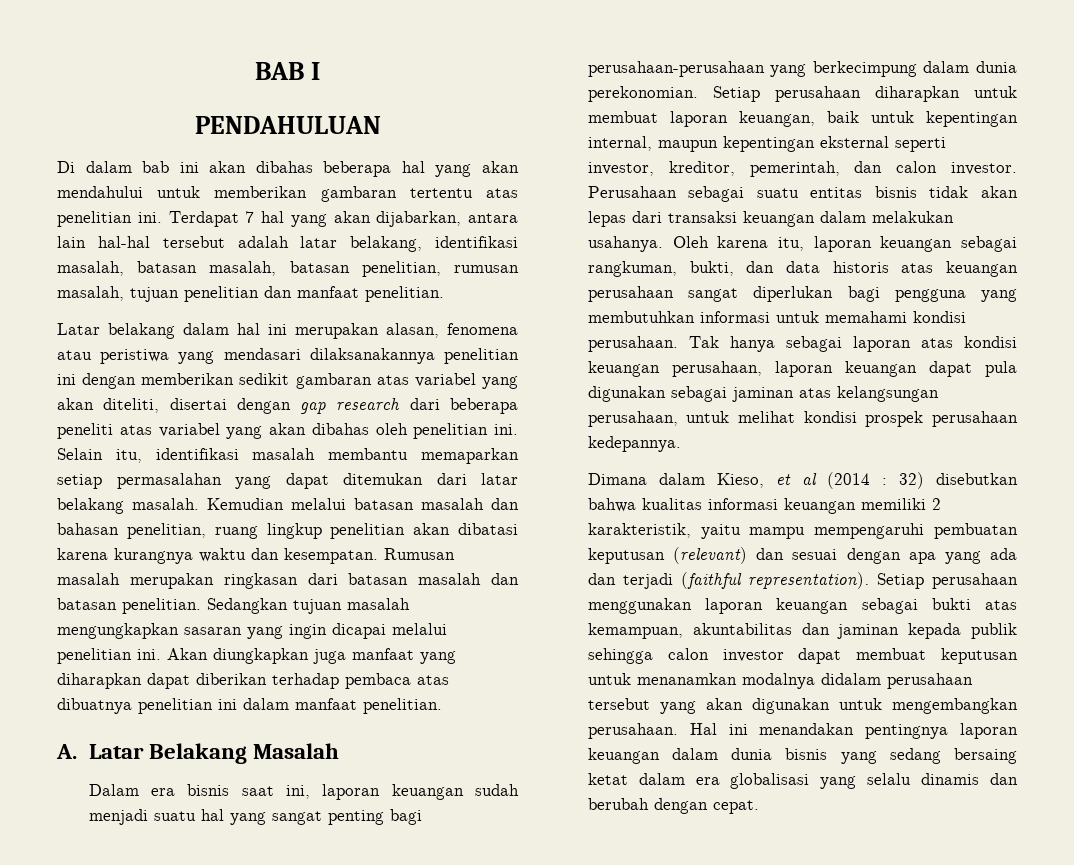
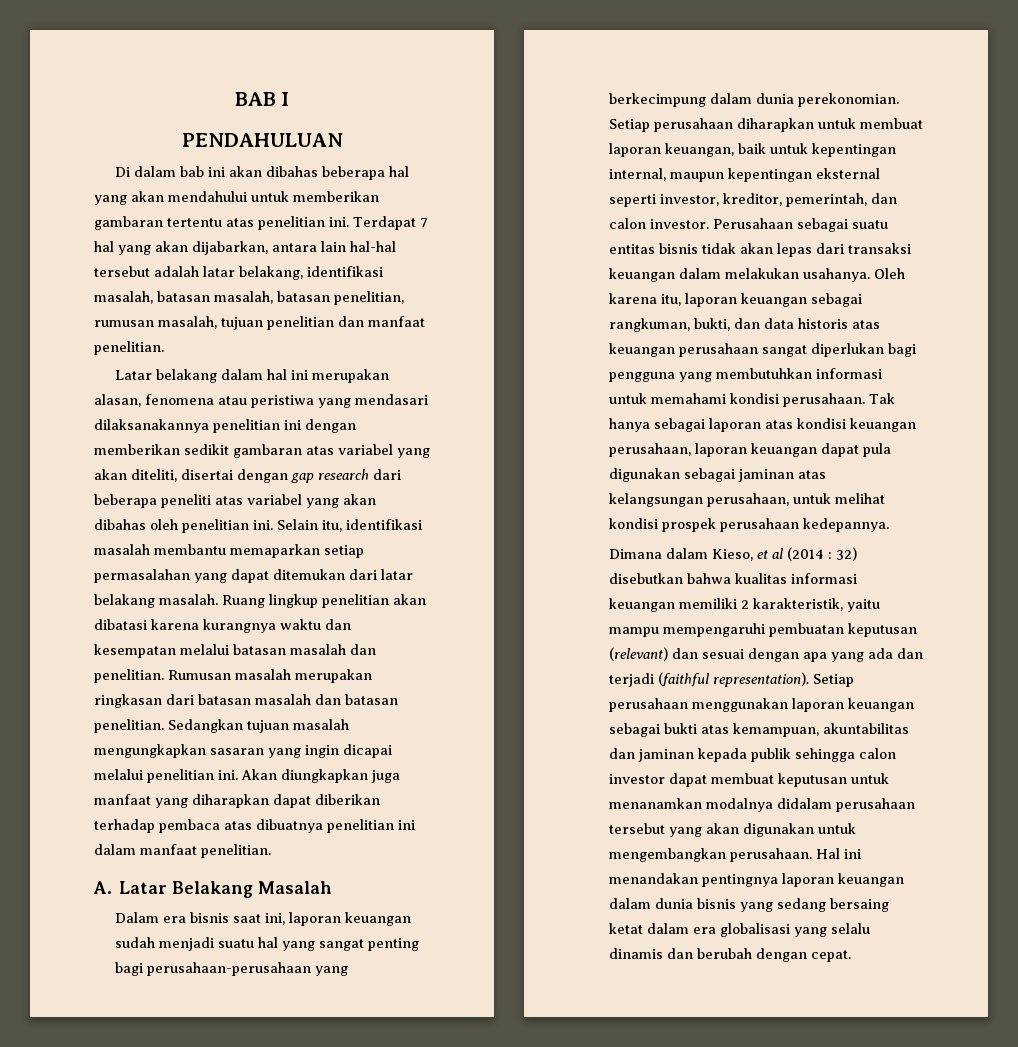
- Kemudian melalui batasan masalah dan bahasan penelitian, ruang lingkup penelitian akan dibatasi karena kurangnya waktu dan kesempatan.
+ Ruang lingkup penelitian akan dibatasi karena kurangnya waktu dan kesempatan melalui batasan masalah dan penelitian.

